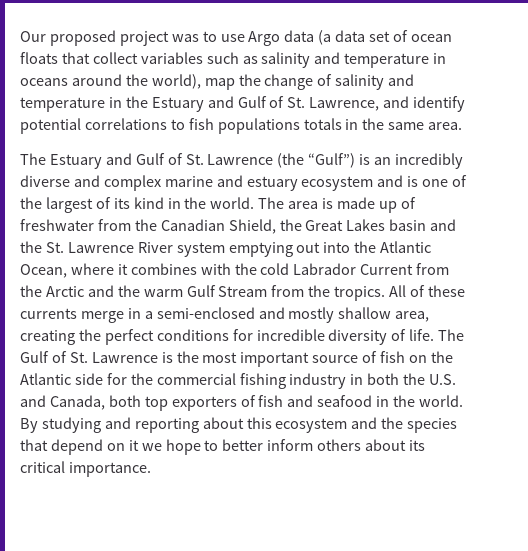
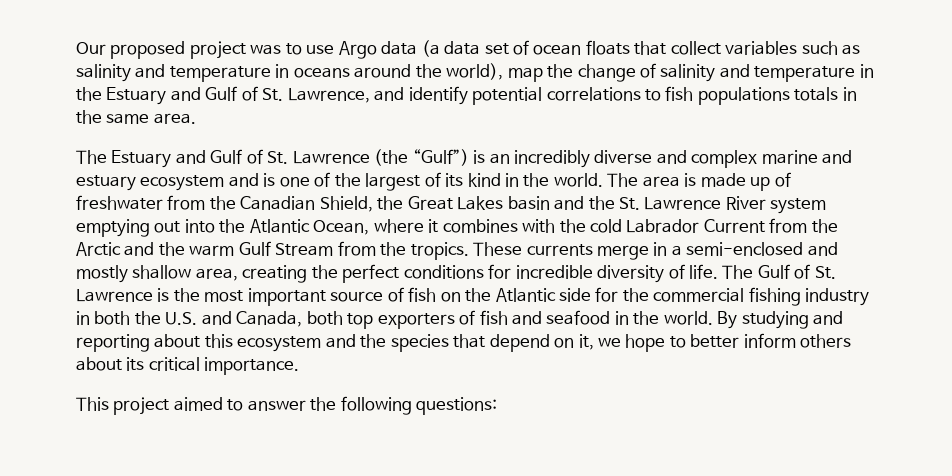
- All of these currents merge in a semi-enclosed and mostly shallow area, creating the perfect conditions for incredible diversity of life.
+ These currents merge in a semi-enclosed and mostly shallow area, creating the perfect conditions for incredible diversity of life.
- By studying and reporting about this ecosystem and the species that depend on it we hope to better inform others about its critical importance.
+ By studying and reporting about this ecosystem and the species that depend on it, we hope to better inform others about its critical importance.
+ This project aimed to answer the following questions:

